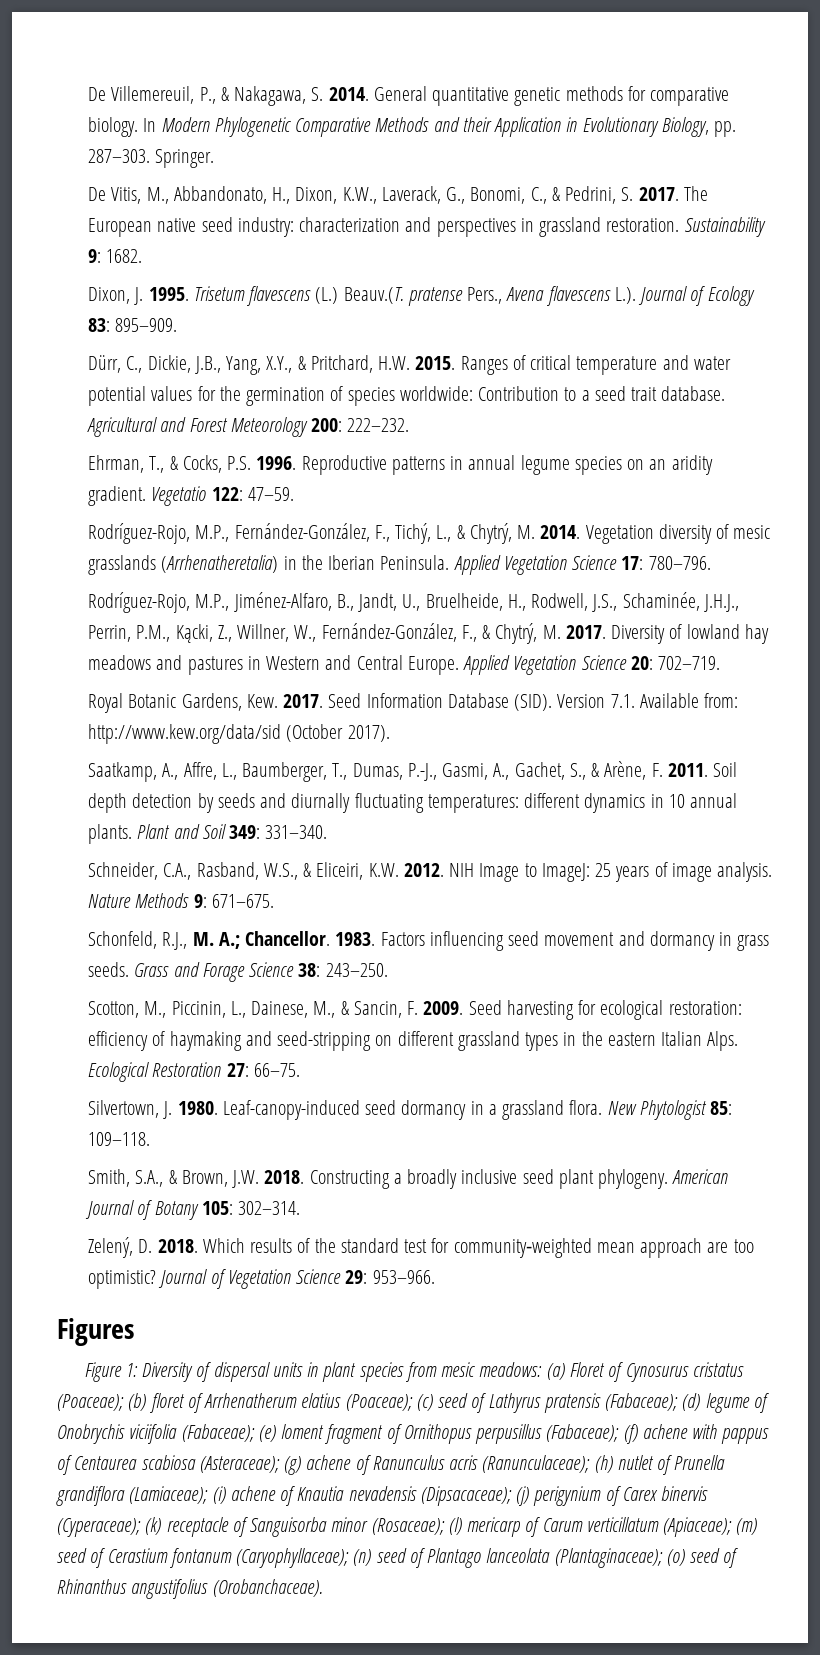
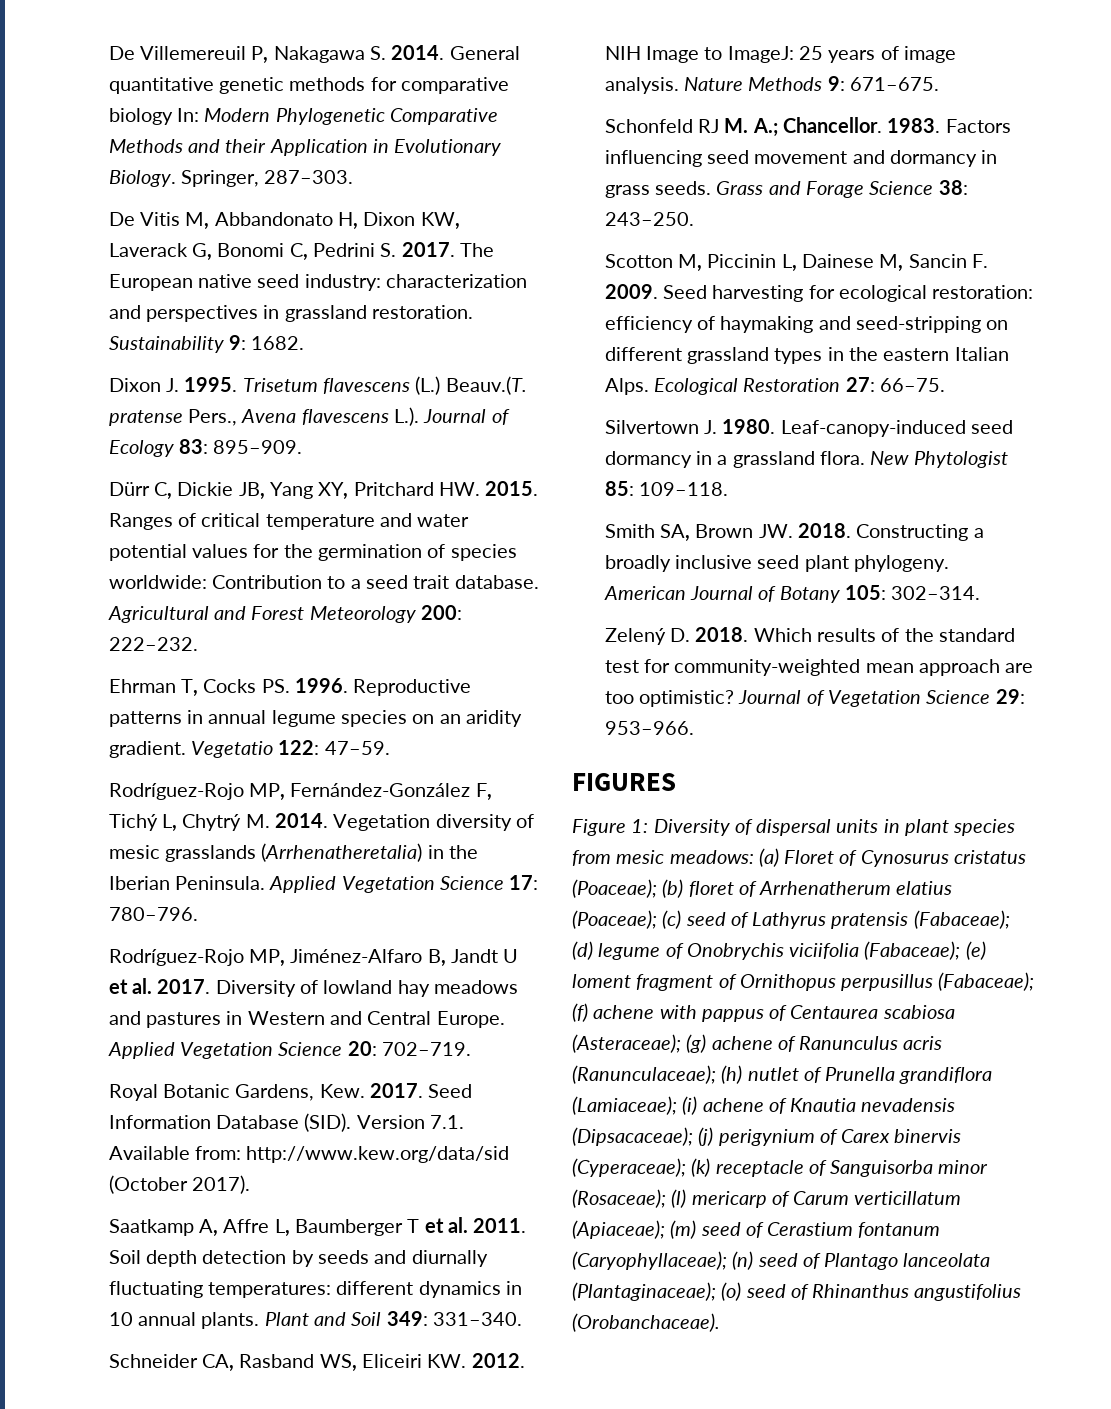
- De Villemereuil, P., & Nakagawa, S. 2014.
+ De Villemereuil P, Nakagawa S. 2014.
- General quantitative genetic methods for comparative biology. In Modern Phylogenetic Comparative Methods and their Application in Evolutionary Biology, pp. 287–303. Springer.
- De Vitis, M., Abbandonato, H., Dixon, K.W., Laverack, G., Bonomi, C., & Pedrini, S. 2017.
+ General quantitative genetic methods for comparative biology In: Modern Phylogenetic Comparative Methods and their Application in Evolutionary Biology. Springer, 287–303.
+ De Vitis M, Abbandonato H, Dixon KW, Laverack G, Bonomi C, Pedrini S. 2017.
- Dixon, J. 1995.
+ Dixon J. 1995.
- Dürr, C., Dickie, J.B., Yang, X.Y., & Pritchard, H.W. 2015.
+ Dürr C, Dickie JB, Yang XY, Pritchard HW. 2015.
- Ehrman, T., & Cocks, P.S. 1996.
+ Ehrman T, Cocks PS. 1996.
- Rodríguez-Rojo, M.P., Fernández-González, F., Tichý, L., & Chytrý, M. 2014.
+ Rodríguez-Rojo MP, Fernández-González F, Tichý L, Chytrý M. 2014.
- Rodríguez-Rojo, M.P., Jiménez-Alfaro, B., Jandt, U., Bruelheide, H., Rodwell, J.S., Schaminée, J.H.J., Perrin, P.M., Kącki, Z., Willner, W., Fernández-González, F., & Chytrý, M. 2017.
+ Rodríguez-Rojo MP, Jiménez-Alfaro B, Jandt U et al. 2017.
- Saatkamp, A., Affre, L., Baumberger, T., Dumas, P.-J., Gasmi, A., Gachet, S., & Arène, F. 2011.
+ Saatkamp A, Affre L, Baumberger T et al. 2011.
- Schneider, C.A., Rasband, W.S., & Eliceiri, K.W. 2012.
+ Schneider CA, Rasband WS, Eliceiri KW. 2012.
- Schonfeld, R.J., M. A.; Chancellor.
+ Schonfeld RJ M. A.; Chancellor.
- Scotton, M., Piccinin, L., Dainese, M., & Sancin, F. 2009.
+ Scotton M, Piccinin L, Dainese M, Sancin F. 2009.
- Silvertown, J. 1980.
+ Silvertown J. 1980.
- Smith, S.A., & Brown, J.W. 2018.
+ Smith SA, Brown JW. 2018.
- Zelený, D. 2018.
+ Zelený D. 2018.
- Figures
+ FIGURES

